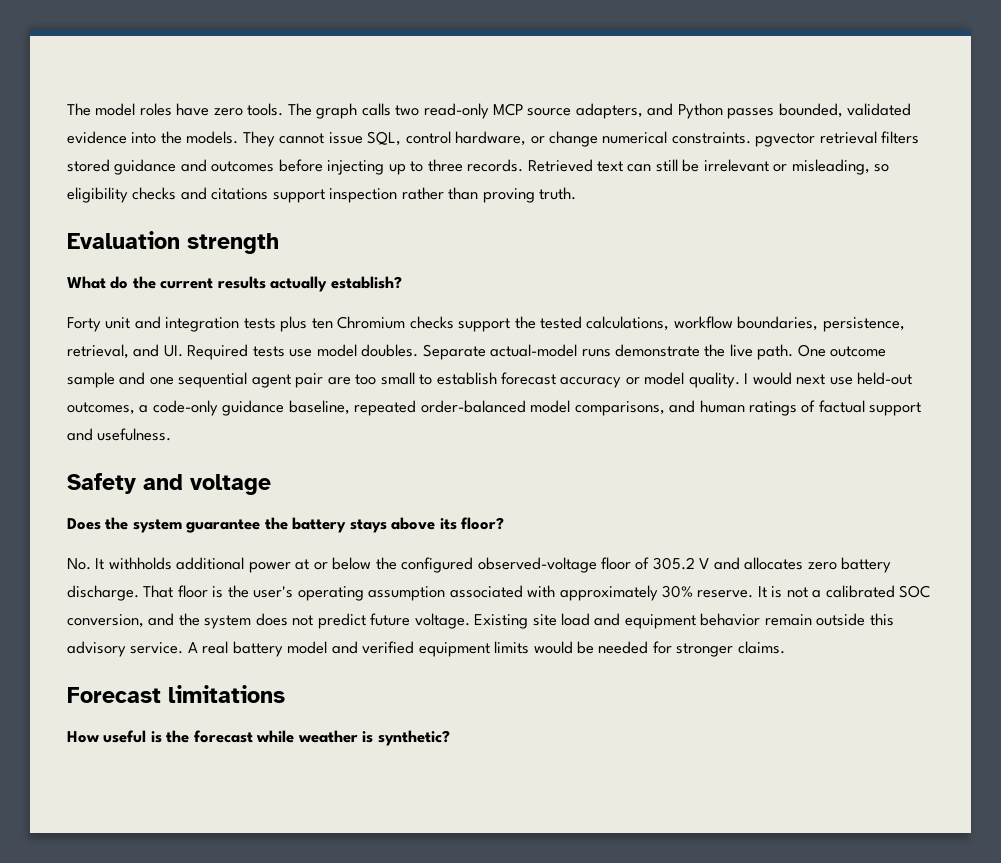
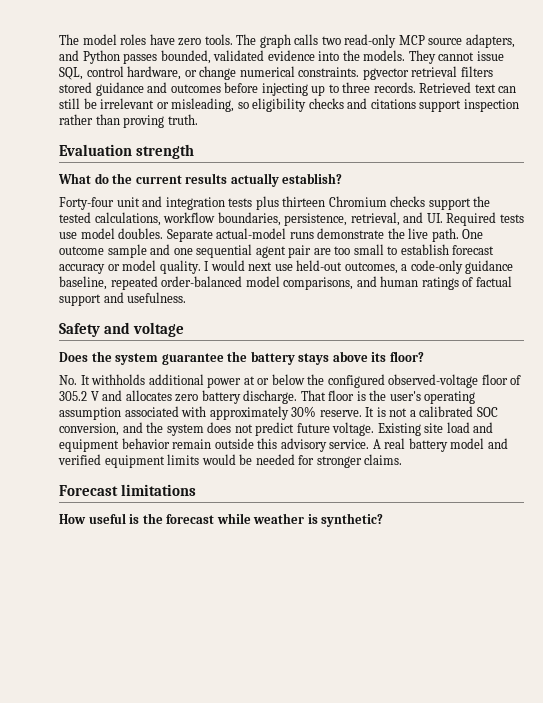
- Forty unit and integration tests plus ten Chromium checks support the tested calculations, workflow boundaries, persistence, retrieval, and UI. Required tests use model doubles.
+ Forty-four unit and integration tests plus thirteen Chromium checks support the tested calculations, workflow boundaries, persistence, retrieval, and UI. Required tests use model doubles.

